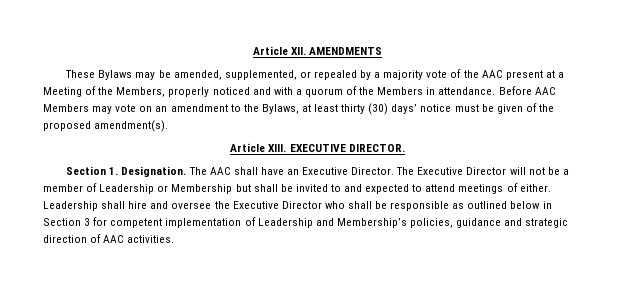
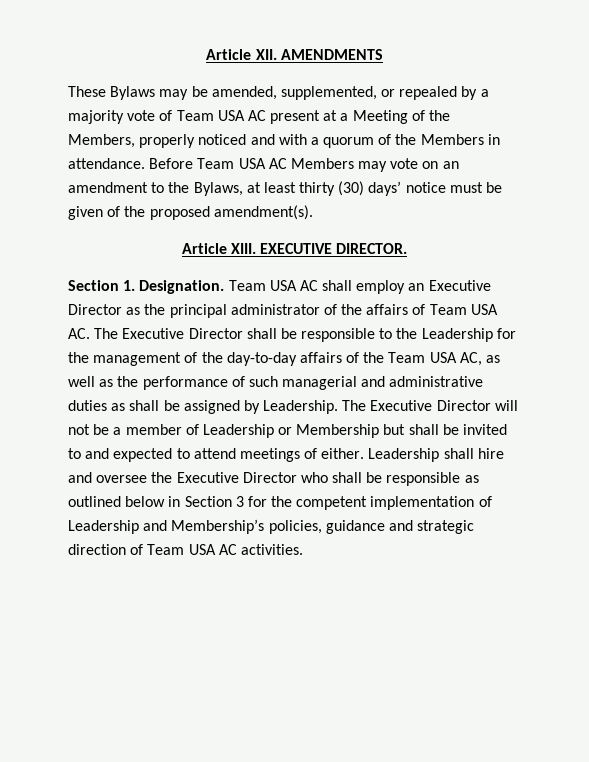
- These Bylaws may be amended, supplemented, or repealed by a majority vote of the AAC present at a Meeting of the Members, properly noticed and with a quorum of the Members in attendance.
+ These Bylaws may be amended, supplemented, or repealed by a majority vote of Team USA AC present at a Meeting of the Members, properly noticed and with a quorum of the Members in attendance.
- Before AAC Members may vote on an amendment to the Bylaws, at least thirty (30) days’ notice must be given of the proposed amendment(s).
+ Before Team USA AC Members may vote on an amendment to the Bylaws, at least thirty (30) days’ notice must be given of the proposed amendment(s).
- The AAC shall have an Executive Director.
+ Team USA AC shall employ an Executive Director as the principal administrator of the affairs of Team USA AC. The Executive Director shall be responsible to the Leadership for the management of the day-to-day affairs of the Team USA AC, as well as the performance of such managerial and administrative duties as shall be assigned by Leadership.
- Leadership shall hire and oversee the Executive Director who shall be responsible as outlined below in Section 3 for competent implementation of Leadership and Membership’s policies, guidance and strategic direction of AAC activities.
+ Leadership shall hire and oversee the Executive Director who shall be responsible as outlined below in Section 3 for the competent implementation of Leadership and Membership’s policies, guidance and strategic direction of Team USA AC activities.

